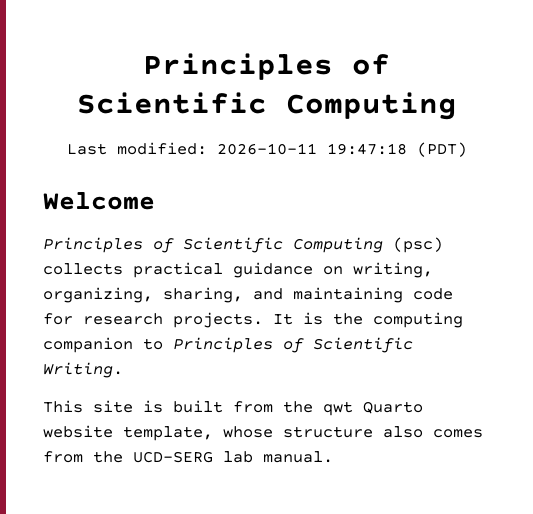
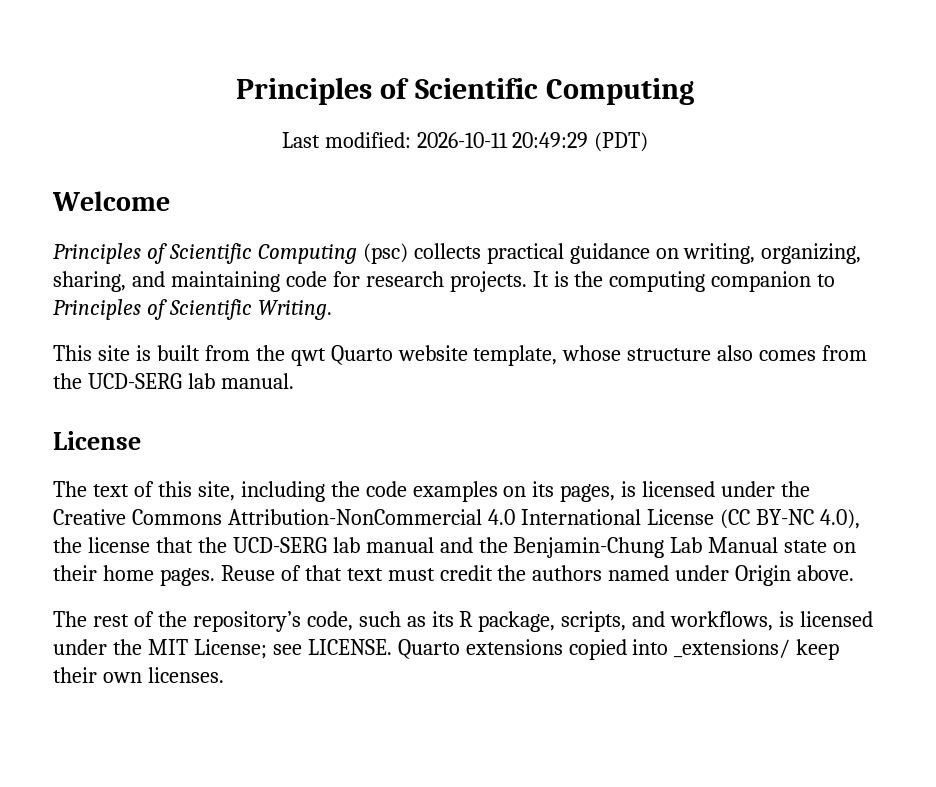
- Last modified: 2026-10-11 19:47:18 (PDT)
+ Last modified: 2026-10-11 20:49:29 (PDT)
  This site is built from the qwt Quarto website template, whose structure also comes from the UCD-SERG lab manual.
+ License
+ The text of this site, including the code examples on its pages, is licensed under the Creative Commons Attribution-NonCommercial 4.0 International License (CC BY-NC 4.0), the license that the UCD-SERG lab manual and the Benjamin-Chung Lab Manual state on their home pages. Reuse of that text must credit the authors named under Origin above.
+ The rest of the repository’s code, such as its R package, scripts, and workflows, is licensed under the MIT License; see LICENSE. Quarto extensions copied into _extensions/ keep their own licenses.

